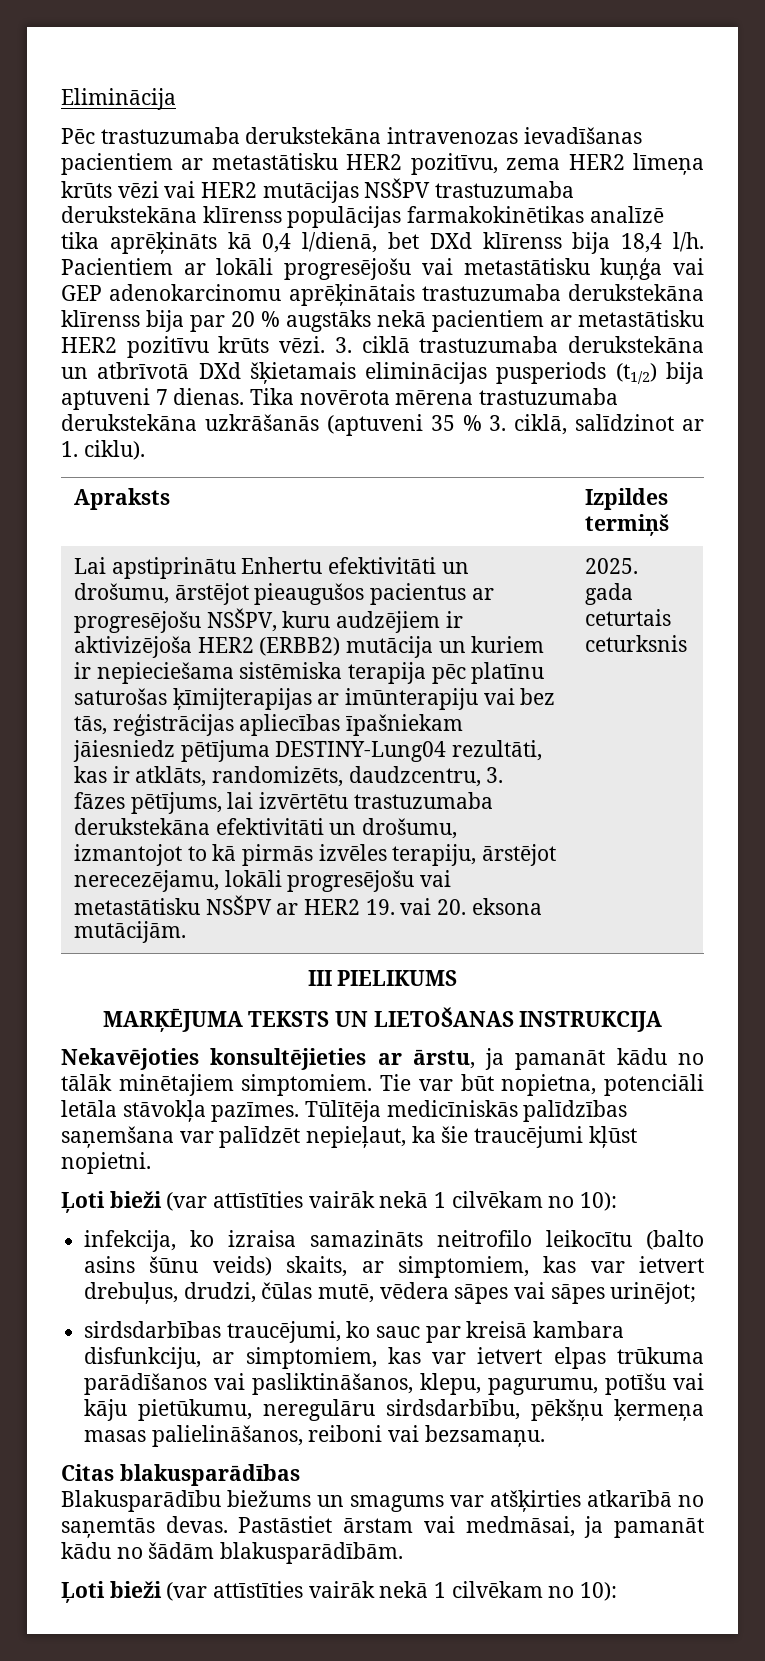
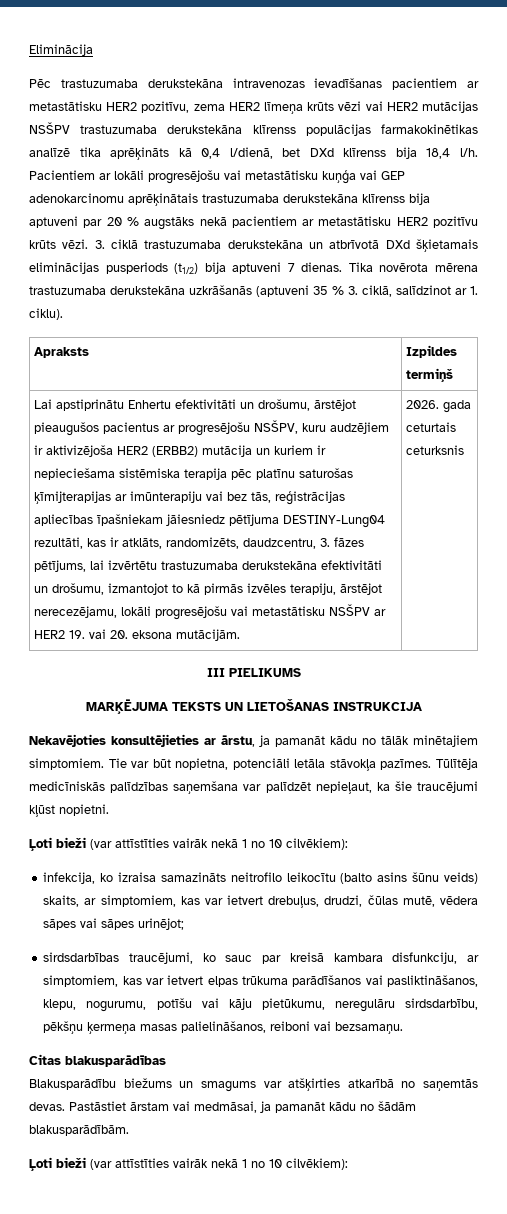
- Pacientiem ar lokāli progresējošu vai metastātisku kuņģa vai GEP adenokarcinomu aprēķinātais trastuzumaba derukstekāna klīrenss bija par 20 % augstāks nekā pacientiem ar metastātisku HER2 pozitīvu krūts vēzi.
+ Pacientiem ar lokāli progresējošu vai metastātisku kuņģa vai GEP adenokarcinomu aprēķinātais trastuzumaba derukstekāna klīrenss bija aptuveni par 20 % augstāks nekā pacientiem ar metastātisku HER2 pozitīvu krūts vēzi.
- 2025. gada ceturtais ceturksnis
+ 2026. gada ceturtais ceturksnis
  Tūlītēja medicīniskās palīdzības saņemšana var palīdzēt nepieļaut, ka šie traucējumi kļūst nopietni.
- Ļoti bieži (var attīstīties vairāk nekā 1 cilvēkam no 10):
+ Ļoti bieži (var attīstīties vairāk nekā 1 no 10 cilvēkiem):
- sirdsdarbības traucējumi, ko sauc par kreisā kambara disfunkciju, ar simptomiem, kas var ietvert elpas trūkuma parādīšanos vai pasliktināšanos, klepu, pagurumu, potīšu vai kāju pietūkumu, neregulāru sirdsdarbību, pēkšņu ķermeņa masas palielināšanos, reiboni vai bezsamaņu.
+ sirdsdarbības traucējumi, ko sauc par kreisā kambara disfunkciju, ar simptomiem, kas var ietvert elpas trūkuma parādīšanos vai pasliktināšanos, klepu, nogurumu, potīšu vai kāju pietūkumu, neregulāru sirdsdarbību, pēkšņu ķermeņa masas palielināšanos, reiboni vai bezsamaņu.
  Pastāstiet ārstam vai medmāsai, ja pamanāt kādu no šādām blakusparādībām.
- Ļoti bieži (var attīstīties vairāk nekā 1 cilvēkam no 10):
+ Ļoti bieži (var attīstīties vairāk nekā 1 no 10 cilvēkiem):

